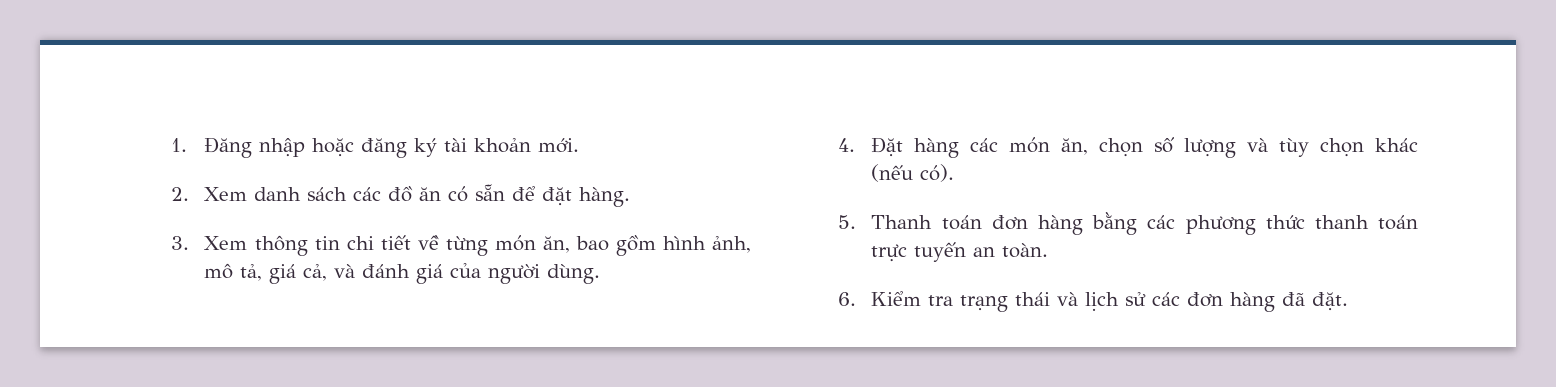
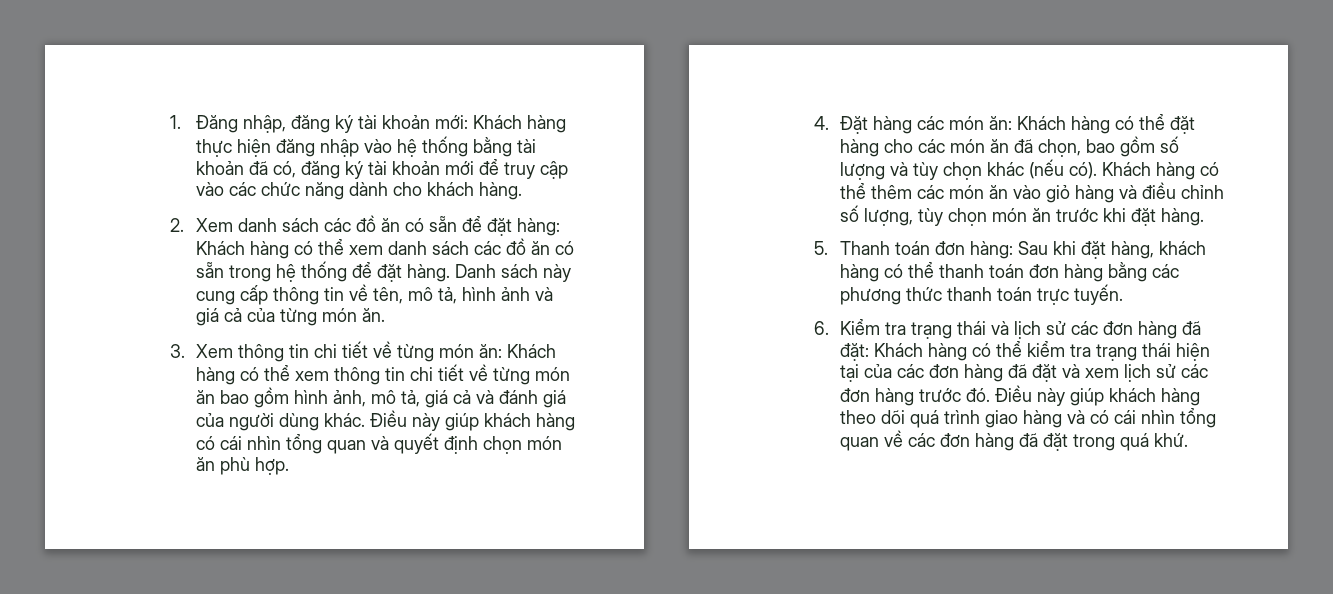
- 1. Đăng nhập hoặc đăng ký tài khoản mới.
+ 1. Đăng nhập, đăng ký tài khoản mới: Khách hàng thực hiện đăng nhập vào hệ thống bằng tài khoản đã có, đăng ký tài khoản mới để truy cập vào các chức năng dành cho khách hàng.
- 2. Xem danh sách các đồ ăn có sẵn để đặt hàng.
+ 2. Xem danh sách các đồ ăn có sẵn để đặt hàng: Khách hàng có thể xem danh sách các đồ ăn có sẵn trong hệ thống để đặt hàng. Danh sách này cung cấp thông tin về tên, mô tả, hình ảnh và giá cả của từng món ăn.
- 3. Xem thông tin chi tiết về từng món ăn, bao gồm hình ảnh, mô tả, giá cả, và đánh giá của người dùng.
+ 3. Xem thông tin chi tiết về từng món ăn: Khách hàng có thể xem thông tin chi tiết về từng món ăn bao gồm hình ảnh, mô tả, giá cả và đánh giá của người dùng khác. Điều này giúp khách hàng có cái nhìn tổng quan và quyết định chọn món ăn phù hợp.
- 4. Đặt hàng các món ăn, chọn số lượng và tùy chọn khác (nếu có).
- 5. Thanh toán đơn hàng bằng các phương thức thanh toán trực tuyến an toàn.
+ 4. Đặt hàng các món ăn: Khách hàng có thể đặt hàng cho các món ăn đã chọn, bao gồm số lượng và tùy chọn khác (nếu có). Khách hàng có thể thêm các món ăn vào giỏ hàng và điều chỉnh số lượng, tùy chọn món ăn trước khi đặt hàng.
+ 5. Thanh toán đơn hàng: Sau khi đặt hàng, khách hàng có thể thanh toán đơn hàng bằng các phương thức thanh toán trực tuyến.
- 6. Kiểm tra trạng thái và lịch sử các đơn hàng đã đặt.
+ 6. Kiểm tra trạng thái và lịch sử các đơn hàng đã đặt: Khách hàng có thể kiểm tra trạng thái hiện tại của các đơn hàng đã đặt và xem lịch sử các đơn hàng trước đó. Điều này giúp khách hàng theo dõi quá trình giao hàng và có cái nhìn tổng quan về các đơn hàng đã đặt trong quá khứ.

